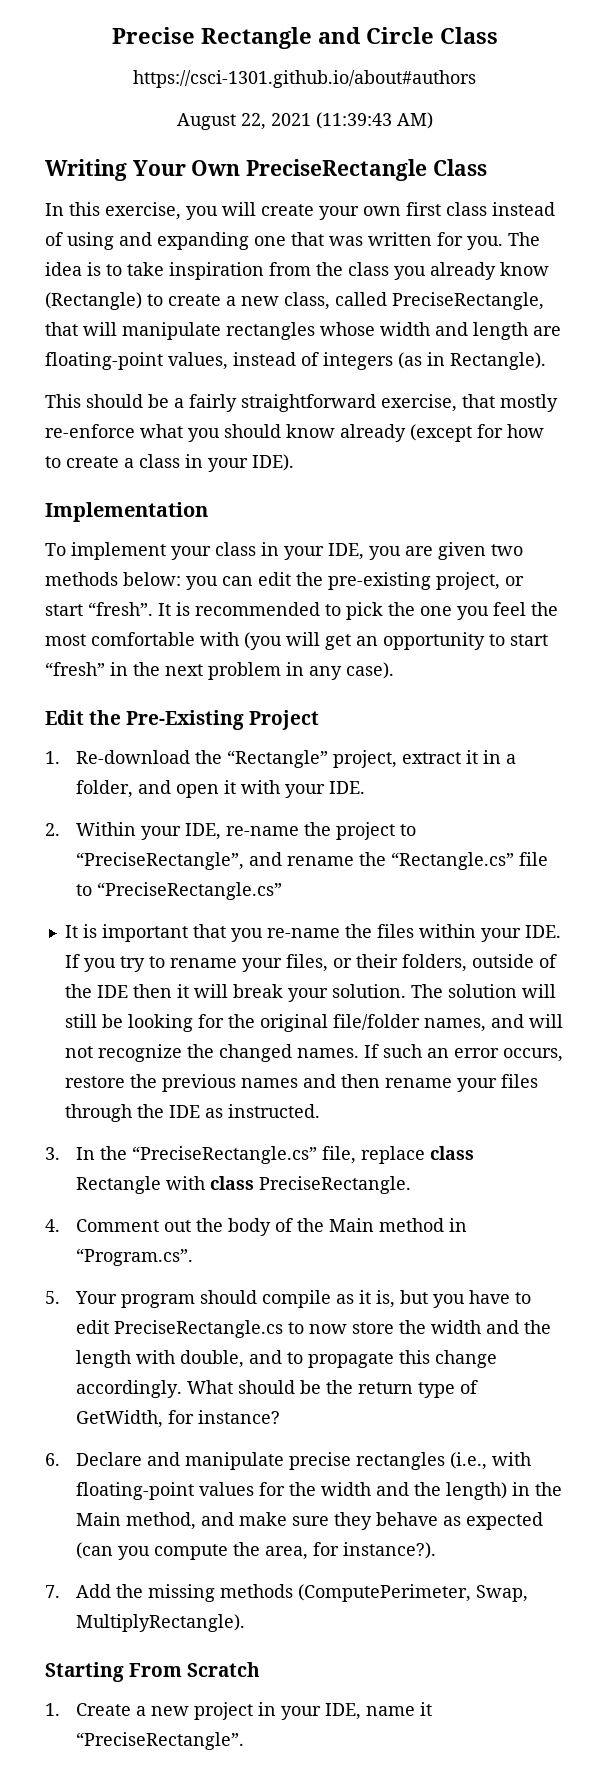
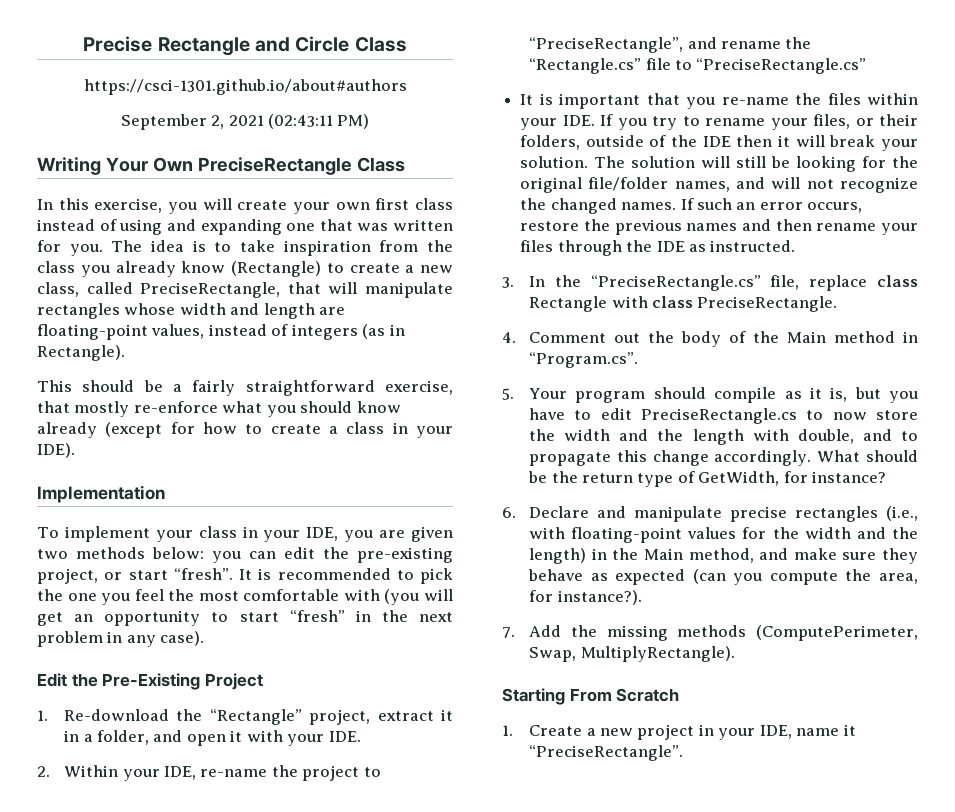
- August 22, 2021 (11:39:43 AM)
+ September 2, 2021 (02:43:11 PM)

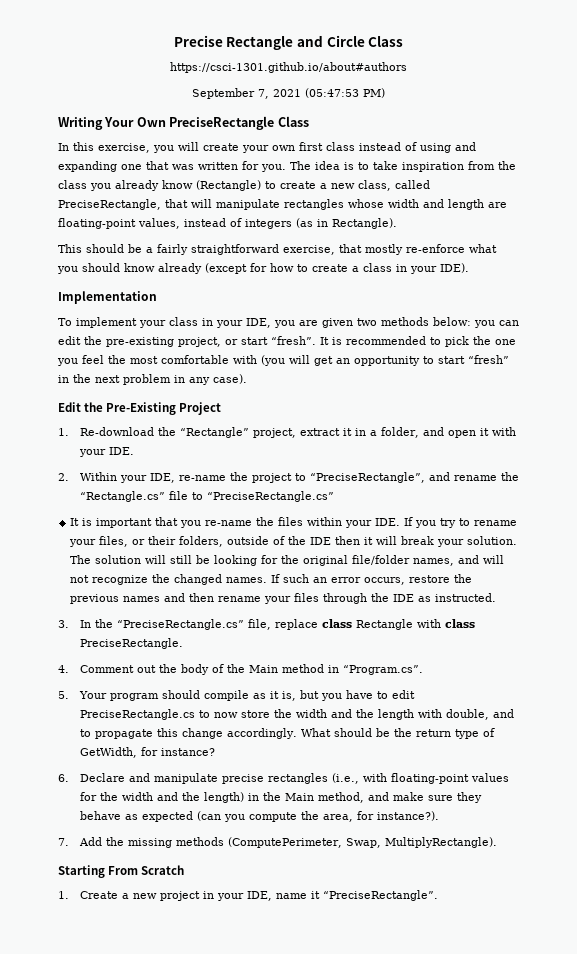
- September 2, 2021 (02:43:11 PM)
+ September 7, 2021 (05:47:53 PM)

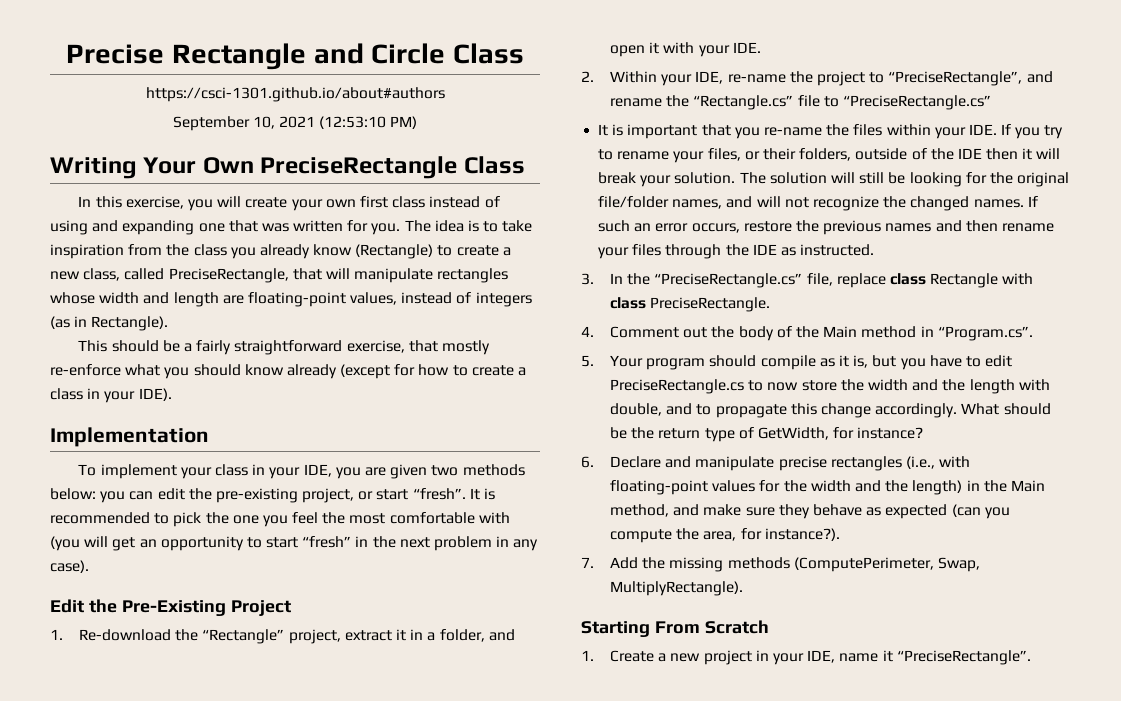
- September 7, 2021 (05:47:53 PM)
+ September 10, 2021 (12:53:10 PM)

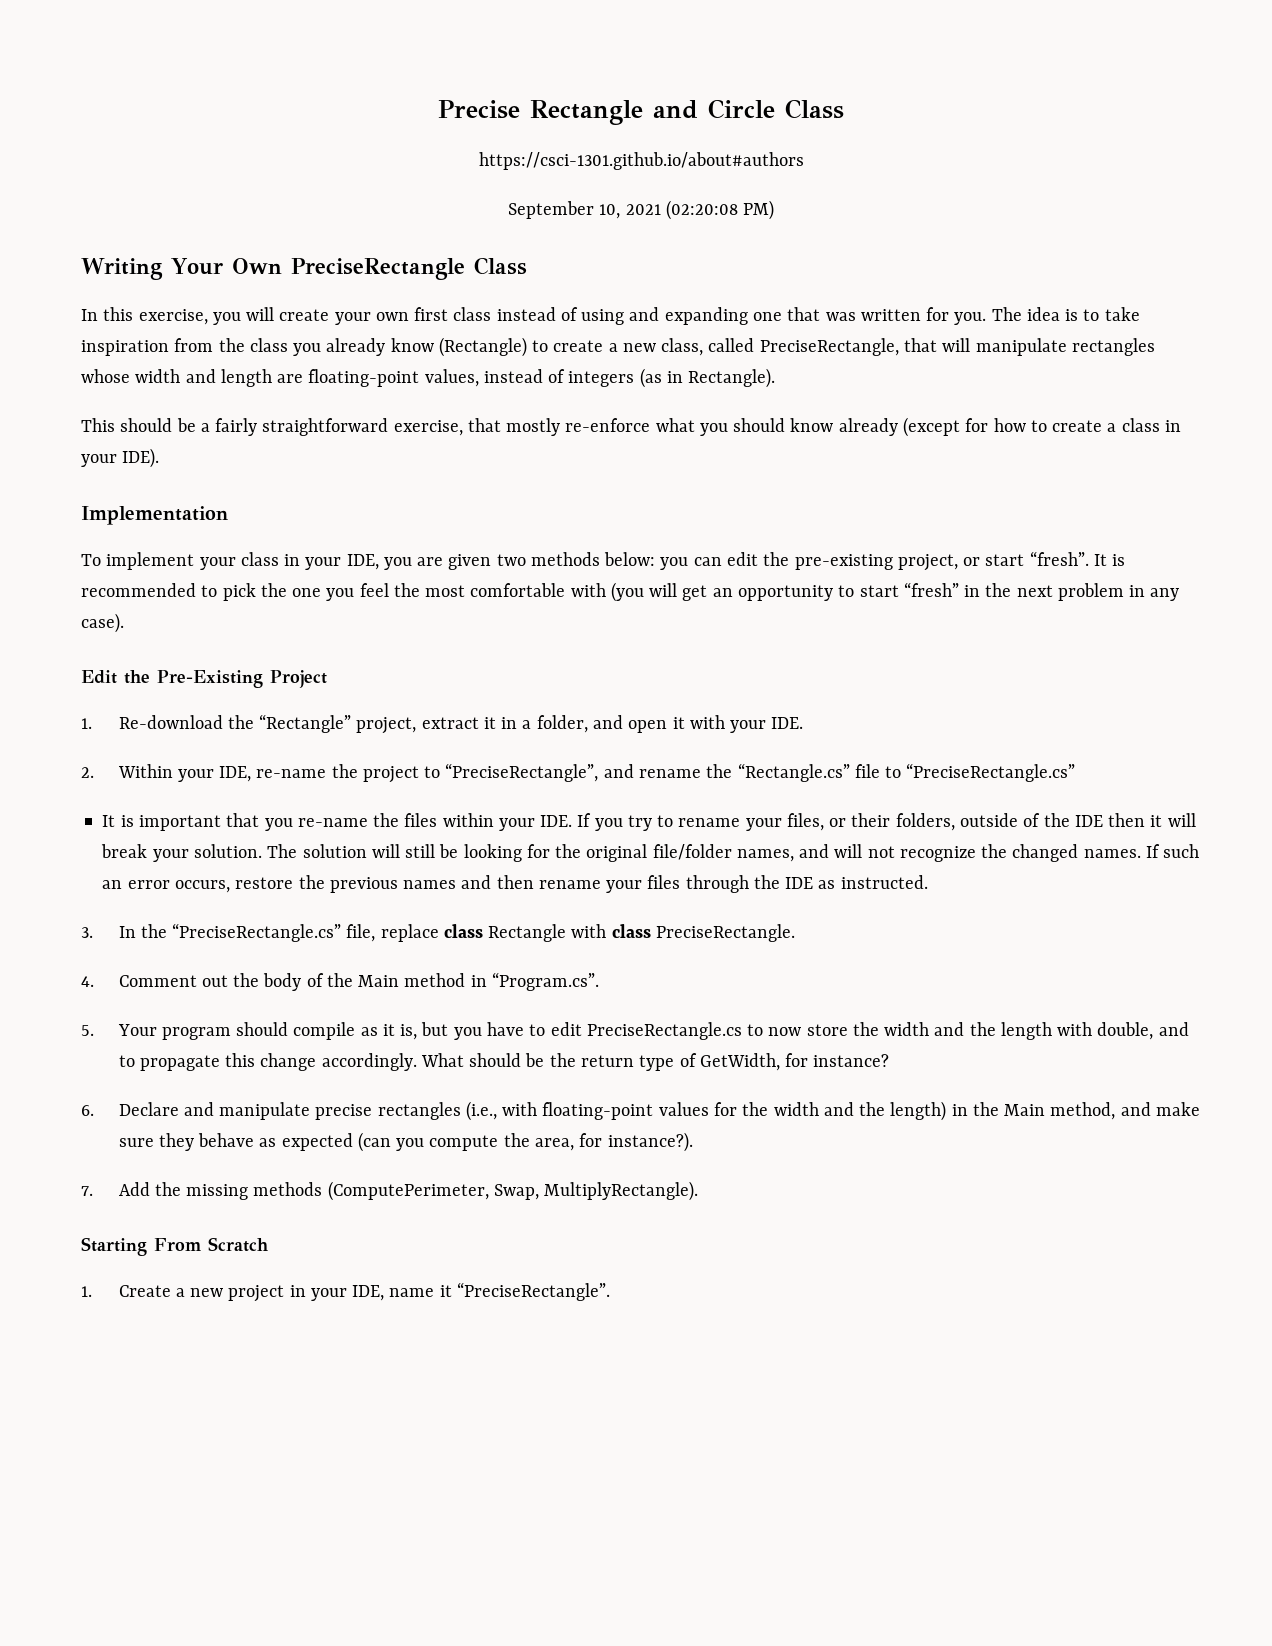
- September 10, 2021 (12:53:10 PM)
+ September 10, 2021 (02:20:08 PM)

